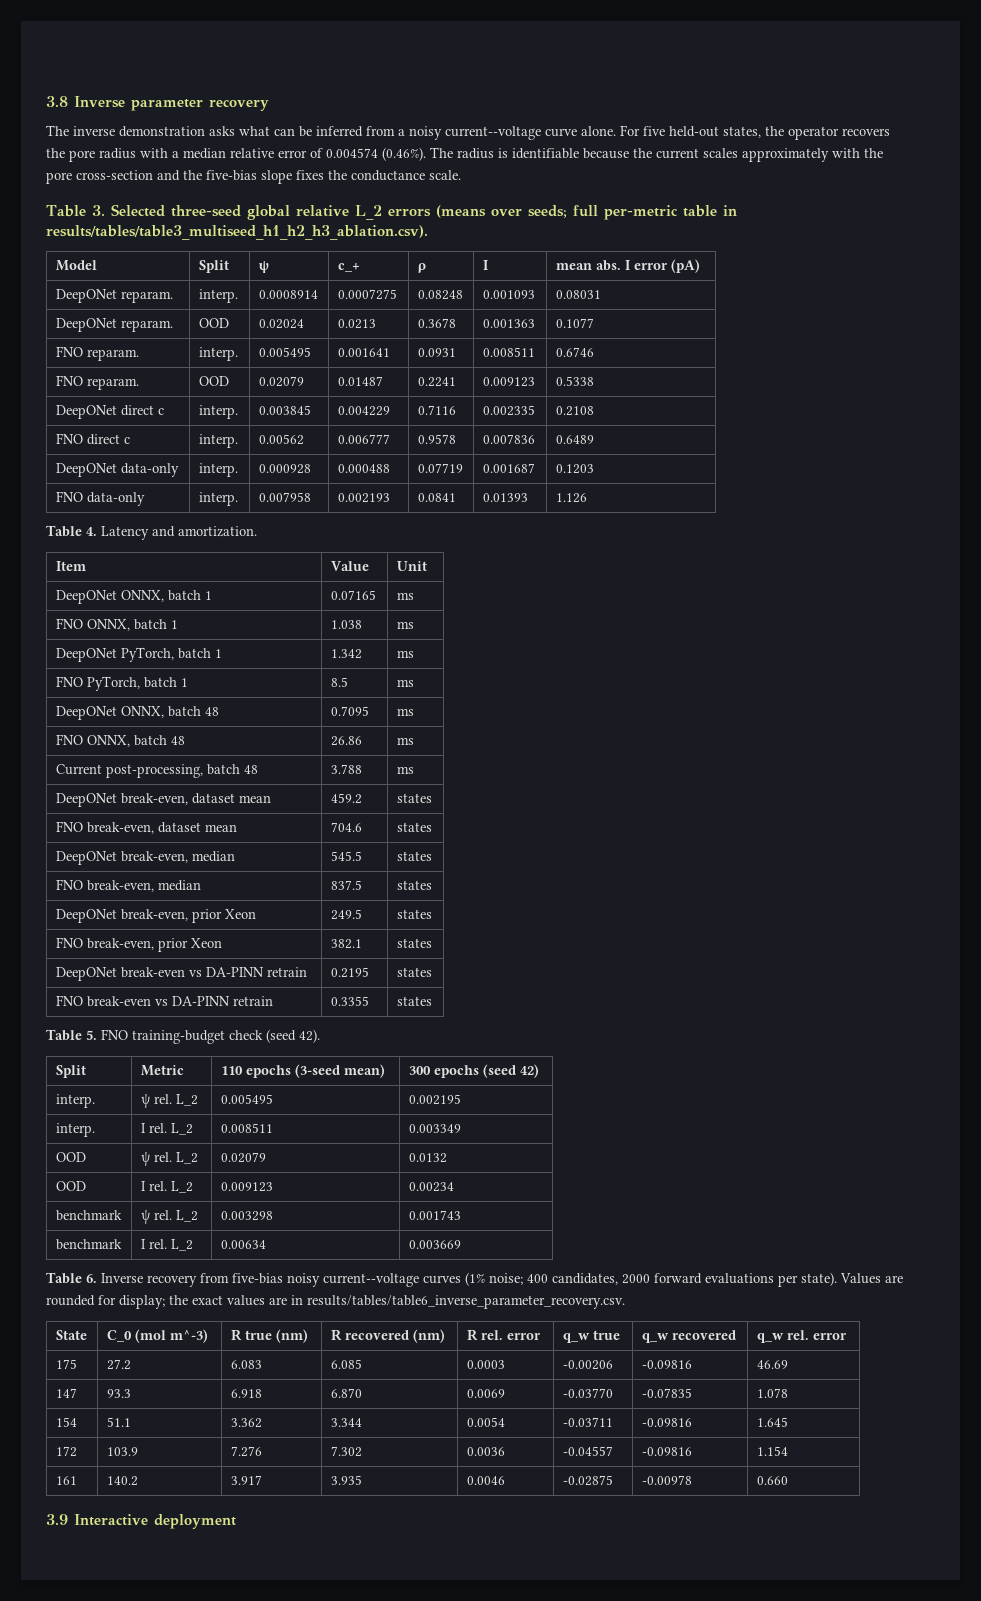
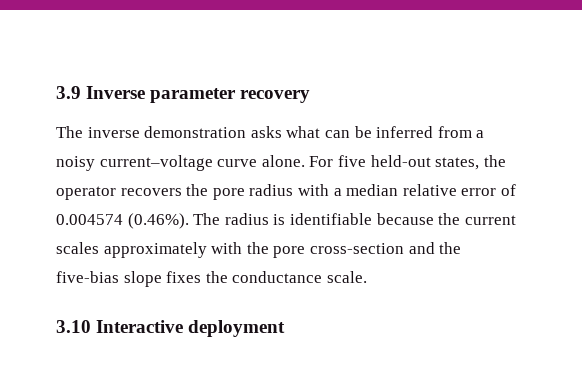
- 3.8 Inverse parameter recovery
+ 3.9 Inverse parameter recovery
- The inverse demonstration asks what can be inferred from a noisy current--voltage curve alone.
+ The inverse demonstration asks what can be inferred from a noisy current–voltage curve alone.
- Table 3. Selected three-seed global relative L_2 errors (means over seeds; full per-metric table in results/tables/table3_multiseed_h1_h2_h3_ablation.csv).
- Model | Split | ψ | c_+ | ρ | I | mean abs. I error (pA)
- DeepONet reparam. | interp. | 0.0008914 | 0.0007275 | 0.08248 | 0.001093 | 0.08031
- DeepONet reparam. | OOD | 0.02024 | 0.0213 | 0.3678 | 0.001363 | 0.1077
- FNO reparam. | interp. | 0.005495 | 0.001641 | 0.0931 | 0.008511 | 0.6746
- FNO reparam. | OOD | 0.02079 | 0.01487 | 0.2241 | 0.009123 | 0.5338
- DeepONet direct c | interp. | 0.003845 | 0.004229 | 0.7116 | 0.002335 | 0.2108
- FNO direct c | interp. | 0.00562 | 0.006777 | 0.9578 | 0.007836 | 0.6489
- DeepONet data-only | interp. | 0.000928 | 0.000488 | 0.07719 | 0.001687 | 0.1203
- FNO data-only | interp. | 0.007958 | 0.002193 | 0.0841 | 0.01393 | 1.126
- Table 4. Latency and amortization.
- Item | Value | Unit
- DeepONet ONNX, batch 1 | 0.07165 | ms
- FNO ONNX, batch 1 | 1.038 | ms
- DeepONet PyTorch, batch 1 | 1.342 | ms
- FNO PyTorch, batch 1 | 8.5 | ms
- DeepONet ONNX, batch 48 | 0.7095 | ms
- FNO ONNX, batch 48 | 26.86 | ms
- Current post-processing, batch 48 | 3.788 | ms
- DeepONet break-even, dataset mean | 459.2 | states
- FNO break-even, dataset mean | 704.6 | states
- DeepONet break-even, median | 545.5 | states
- FNO break-even, median | 837.5 | states
- DeepONet break-even, prior Xeon | 249.5 | states
- FNO break-even, prior Xeon | 382.1 | states
- DeepONet break-even vs DA-PINN retrain | 0.2195 | states
- FNO break-even vs DA-PINN retrain | 0.3355 | states
- Table 5. FNO training-budget check (seed 42).
- Split | Metric | 110 epochs (3-seed mean) | 300 epochs (seed 42)
- interp. | ψ rel. L_2 | 0.005495 | 0.002195
- interp. | I rel. L_2 | 0.008511 | 0.003349
- OOD | ψ rel. L_2 | 0.02079 | 0.0132
- OOD | I rel. L_2 | 0.009123 | 0.00234
- benchmark | ψ rel. L_2 | 0.003298 | 0.001743
- benchmark | I rel. L_2 | 0.00634 | 0.003669
- Table 6. Inverse recovery from five-bias noisy current--voltage curves (1% noise; 400 candidates, 2000 forward evaluations per state). Values are rounded for display; the exact values are in results/tables/table6_inverse_parameter_recovery.csv.
- State | C_0 (mol m^-3) | R true (nm) | R recovered (nm) | R rel. error | q_w true | q_w recovered | q_w rel. error
- 175 | 27.2 | 6.083 | 6.085 | 0.0003 | -0.00206 | -0.09816 | 46.69
- 147 | 93.3 | 6.918 | 6.870 | 0.0069 | -0.03770 | -0.07835 | 1.078
- 154 | 51.1 | 3.362 | 3.344 | 0.0054 | -0.03711 | -0.09816 | 1.645
- 172 | 103.9 | 7.276 | 7.302 | 0.0036 | -0.04557 | -0.09816 | 1.154
- 161 | 140.2 | 3.917 | 3.935 | 0.0046 | -0.02875 | -0.00978 | 0.660
- 3.9 Interactive deployment
+ 3.10 Interactive deployment

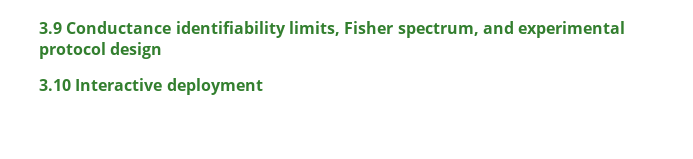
- 3.9 Inverse parameter recovery
- The inverse demonstration asks what can be inferred from a noisy current–voltage curve alone. For five held-out states, the operator recovers the pore radius with a median relative error of 0.004574 (0.46%). The radius is identifiable because the current scales approximately with the pore cross-section and the five-bias slope fixes the conductance scale.
+ 3.9 Conductance identifiability limits, Fisher spectrum, and experimental protocol design

